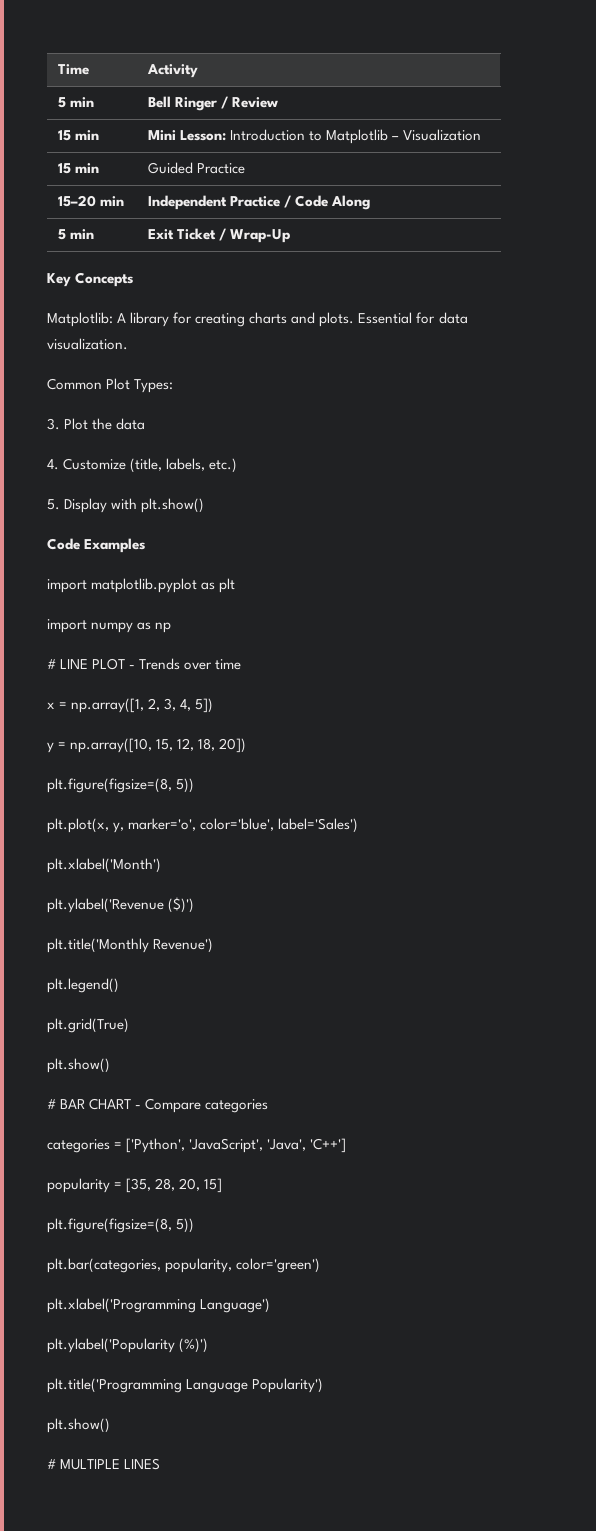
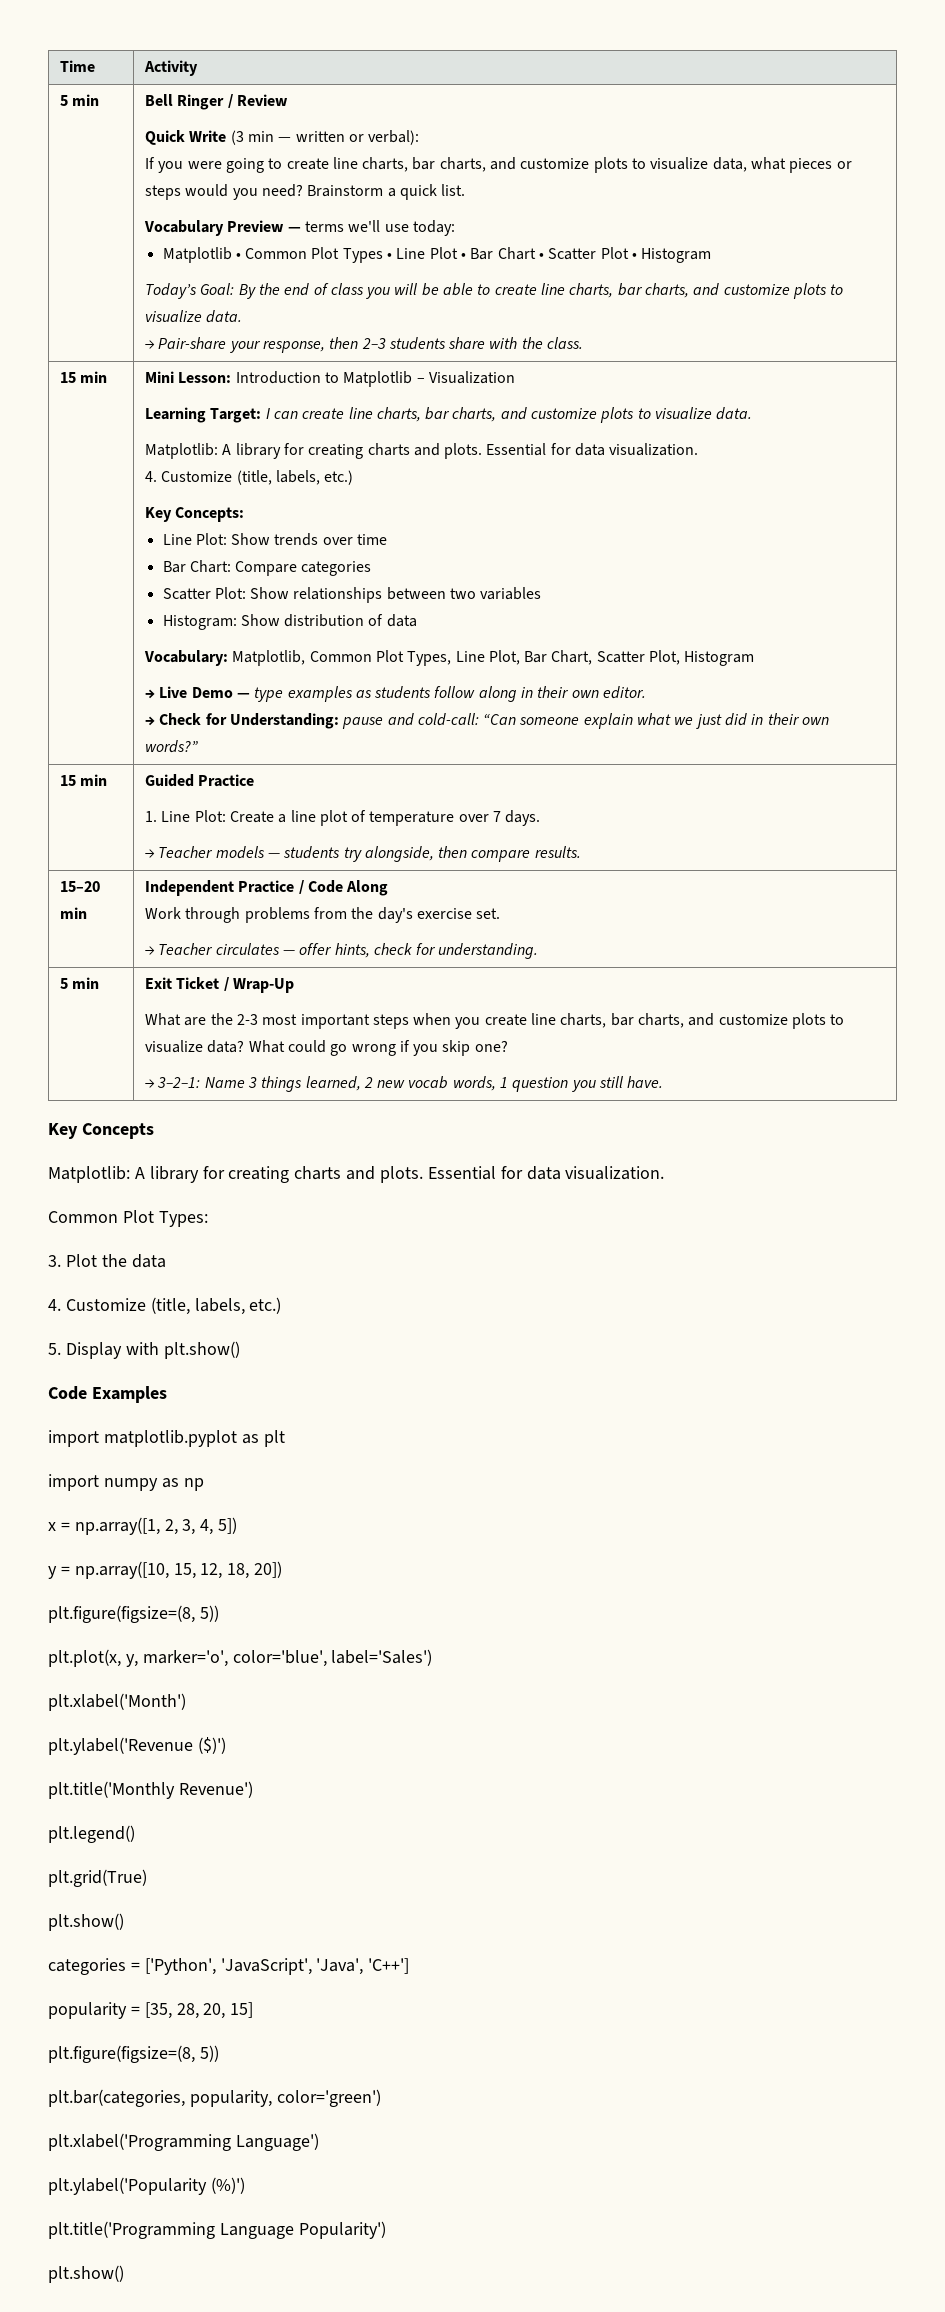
+ Quick Write (3 min — written or verbal):
+ If you were going to create line charts, bar charts, and customize plots to visualize data, what pieces or steps would you need? Brainstorm a quick list.
+ Vocabulary Preview — terms we'll use today:
+ Matplotlib • Common Plot Types • Line Plot • Bar Chart • Scatter Plot • Histogram
+ Today’s Goal: By the end of class you will be able to create line charts, bar charts, and customize plots to visualize data.
+ → Pair-share your response, then 2–3 students share with the class.
+ Learning Target: I can create line charts, bar charts, and customize plots to visualize data.
+ Matplotlib: A library for creating charts and plots. Essential for data visualization.
+ 4. Customize (title, labels, etc.)
+ Key Concepts:
+ Line Plot: Show trends over time
+ Bar Chart: Compare categories
+ Scatter Plot: Show relationships between two variables
+ Histogram: Show distribution of data
+ Vocabulary: Matplotlib, Common Plot Types, Line Plot, Bar Chart, Scatter Plot, Histogram
+ → Live Demo — type examples as students follow along in their own editor.
+ → Check for Understanding: pause and cold-call: “Can someone explain what we just did in their own words?”
  15 min | Guided Practice
+ 1. Line Plot: Create a line plot of temperature over 7 days.
+ → Teacher models — students try alongside, then compare results.
  15–20 min | Independent Practice / Code Along
+ Work through problems from the day's exercise set.
+ → Teacher circulates — offer hints, check for understanding.
+ What are the 2-3 most important steps when you create line charts, bar charts, and customize plots to visualize data? What could go wrong if you skip one?
+ → 3–2–1: Name 3 things learned, 2 new vocab words, 1 question you still have.
- # LINE PLOT - Trends over time
- # BAR CHART - Compare categories
- # MULTIPLE LINES

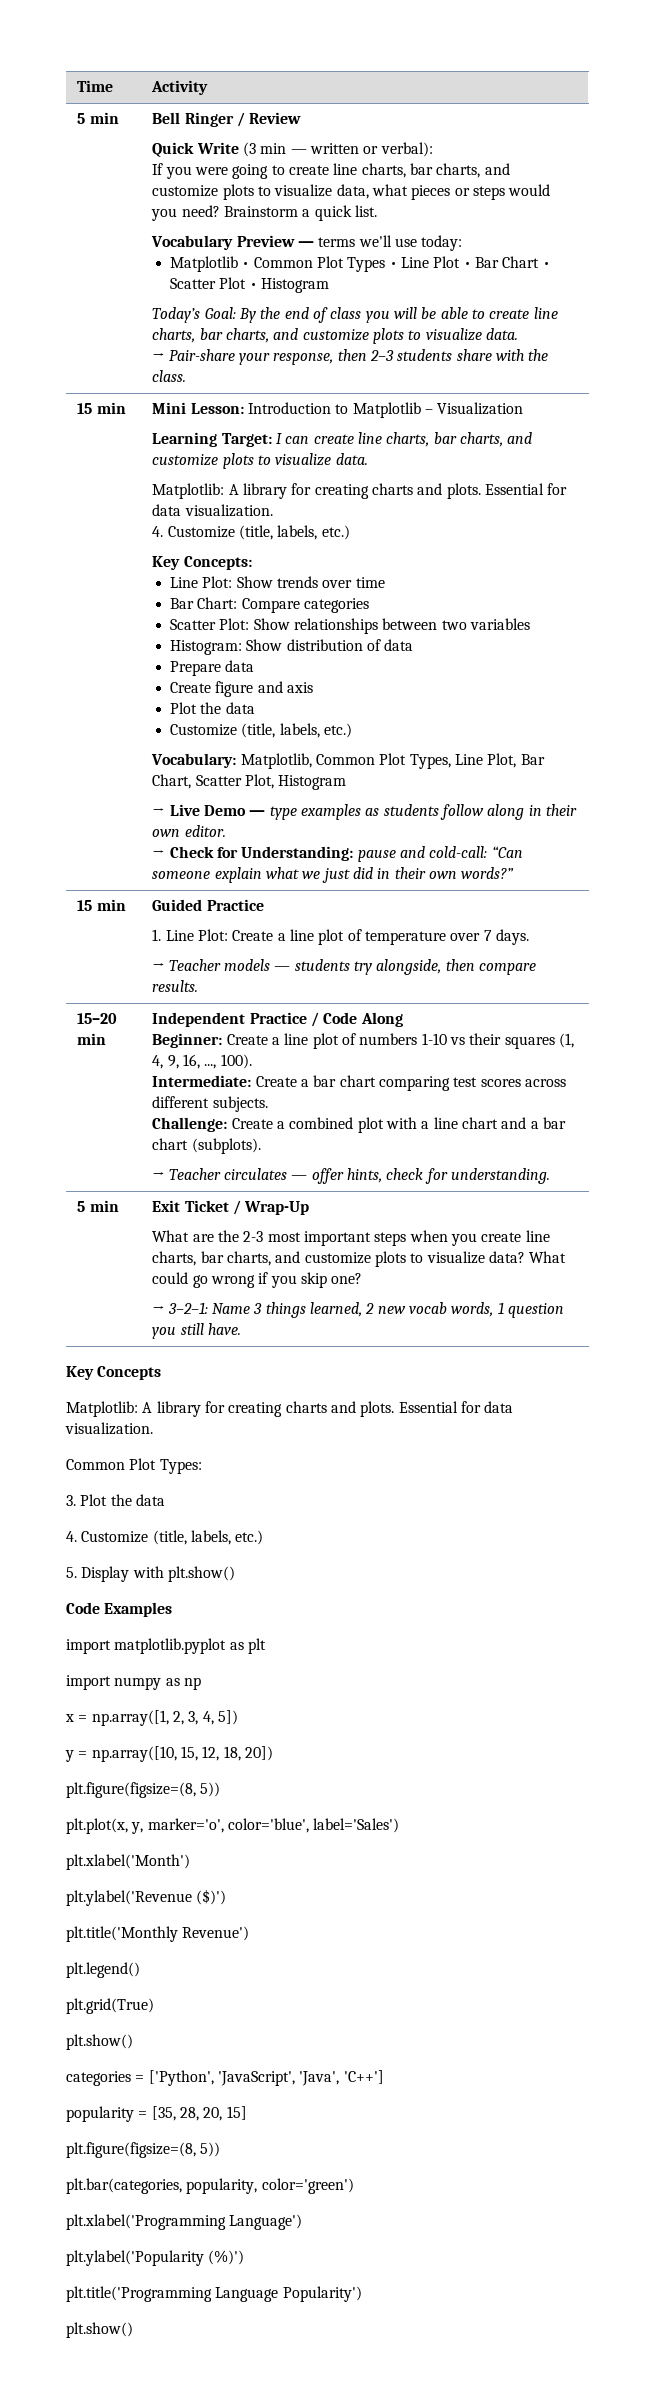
+ Prepare data
+ Create figure and axis
+ Plot the data
+ Customize (title, labels, etc.)
- Work through problems from the day's exercise set.
+ Beginner: Create a line plot of numbers 1-10 vs their squares (1, 4, 9, 16, ..., 100).
+ Intermediate: Create a bar chart comparing test scores across different subjects.
+ Challenge: Create a combined plot with a line chart and a bar chart (subplots).

